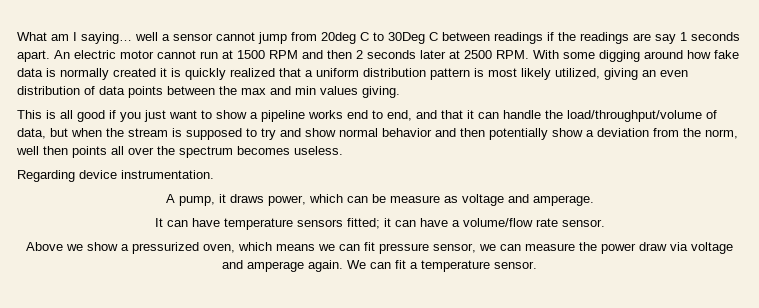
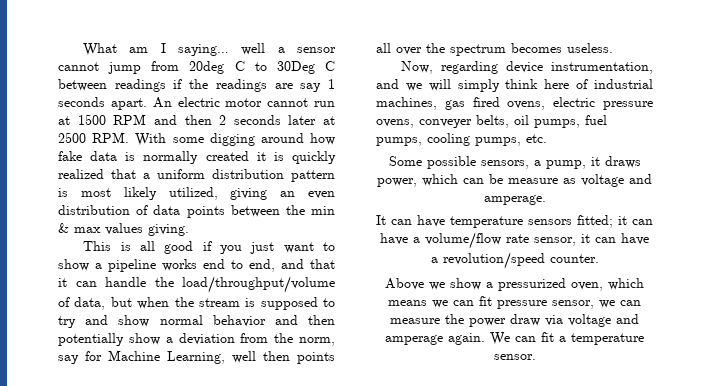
- An electric motor cannot run at 1500 RPM and then 2 seconds later at 2500 RPM. With some digging around how fake data is normally created it is quickly realized that a uniform distribution pattern is most likely utilized, giving an even distribution of data points between the max and min values giving.
+ An electric motor cannot run at 1500 RPM and then 2 seconds later at 2500 RPM. With some digging around how fake data is normally created it is quickly realized that a uniform distribution pattern is most likely utilized, giving an even distribution of data points between the min & max values giving.
- This is all good if you just want to show a pipeline works end to end, and that it can handle the load/throughput/volume of data, but when the stream is supposed to try and show normal behavior and then potentially show a deviation from the norm, well then points all over the spectrum becomes useless.
+ This is all good if you just want to show a pipeline works end to end, and that it can handle the load/throughput/volume of data, but when the stream is supposed to try and show normal behavior and then potentially show a deviation from the norm, say for Machine Learning, well then points all over the spectrum becomes useless.
- Regarding device instrumentation.
- A pump, it draws power, which can be measure as voltage and amperage.
+ Now, regarding device instrumentation, and we will simply think here of industrial machines, gas fired ovens, electric pressure ovens, conveyer belts, oil pumps, fuel pumps, cooling pumps, etc.
+ Some possible sensors, a pump, it draws power, which can be measure as voltage and amperage.
- It can have temperature sensors fitted; it can have a volume/flow rate sensor.
+ It can have temperature sensors fitted; it can have a volume/flow rate sensor, it can have a revolution/speed counter.

